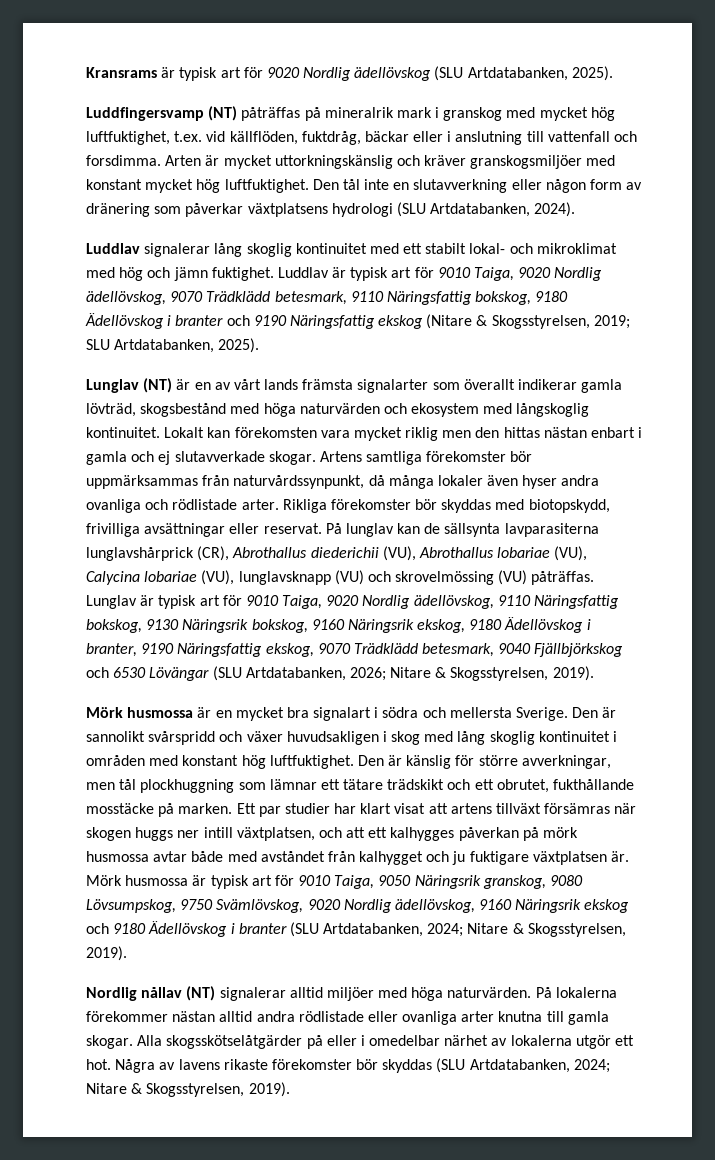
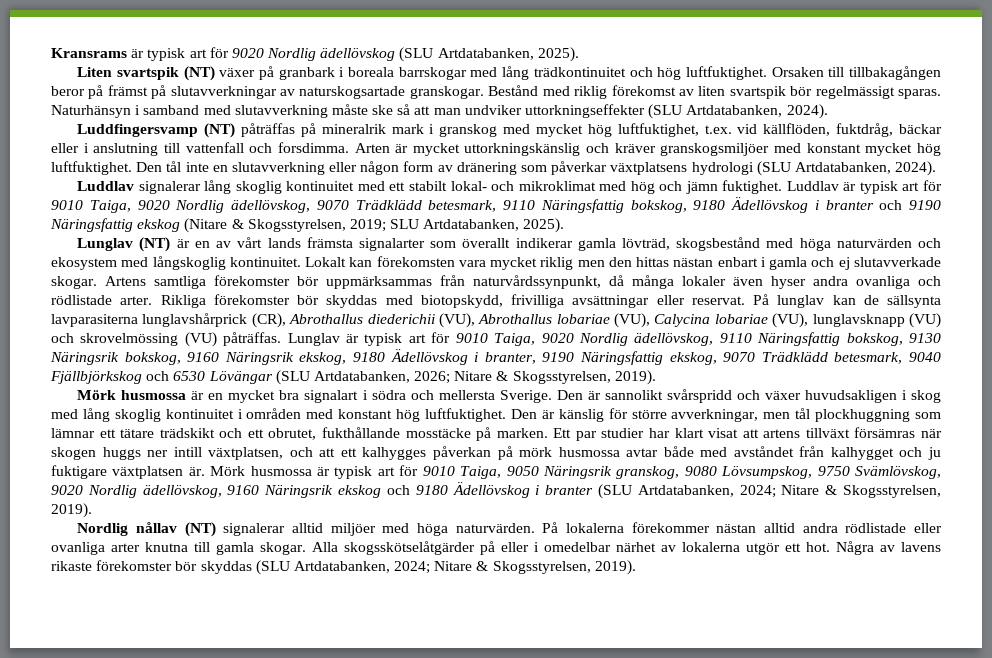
+ Liten svartspik (NT) växer på granbark i boreala barrskogar med lång trädkontinuitet och hög luftfuktighet. Orsaken till tillbakagången beror på främst på slutavverkningar av naturskogsartade granskogar. Bestånd med riklig förekomst av liten svartspik bör regelmässigt sparas. Naturhänsyn i samband med slutavverkning måste ske så att man undviker uttorkningseffekter (SLU Artdatabanken, 2024).

